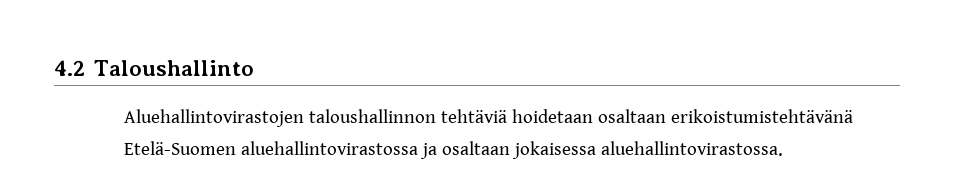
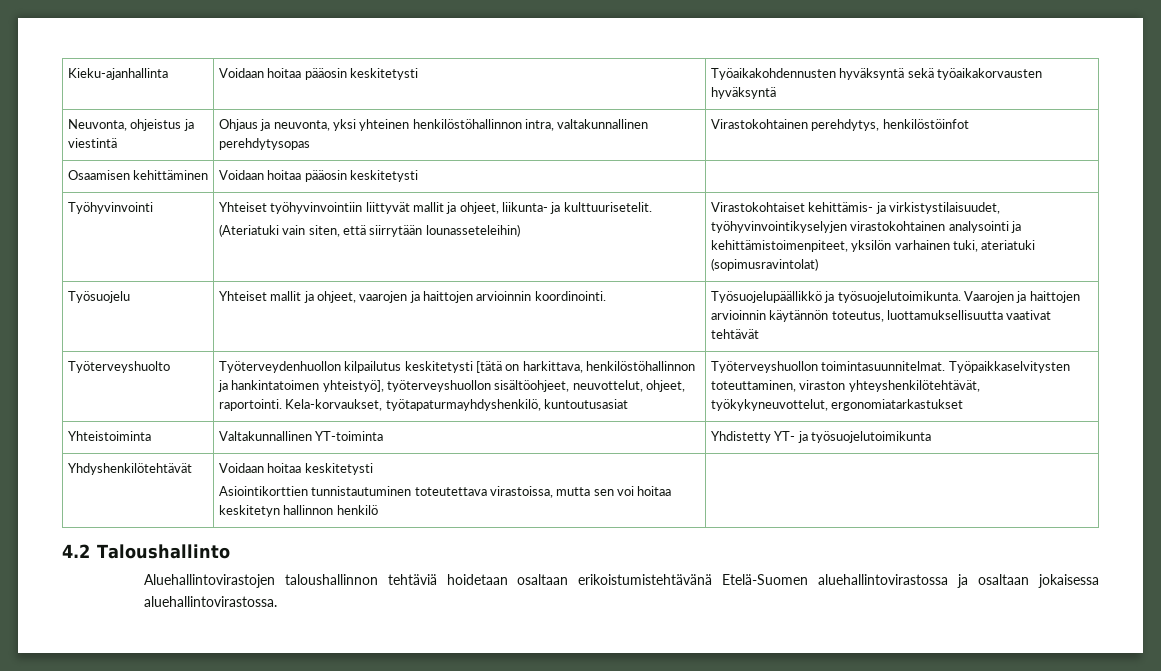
+ Kieku-ajanhallinta | Voidaan hoitaa pääosin keskitetysti | Työaikakohdennusten hyväksyntä sekä työaikakorvausten hyväksyntä
+ Neuvonta, ohjeistus ja viestintä | Ohjaus ja neuvonta, yksi yhteinen henkilöstöhallinnon intra, valtakunnallinen perehdytysopas | Virastokohtainen perehdytys, henkilöstöinfot
+ Osaamisen kehittäminen | Voidaan hoitaa pääosin keskitetysti |
+ Työhyvinvointi | Yhteiset työhyvinvointiin liittyvät mallit ja ohjeet, liikunta- ja kulttuurisetelit.
+ (Ateriatuki vain siten, että siirrytään lounasseteleihin) | Virastokohtaiset kehittämis- ja virkistystilaisuudet, työhyvinvointikyselyjen virastokohtainen analysointi ja kehittämistoimenpiteet, yksilön varhainen tuki, ateriatuki (sopimusravintolat)
+ Työsuojelu | Yhteiset mallit ja ohjeet, vaarojen ja haittojen arvioinnin koordinointi. | Työsuojelupäällikkö ja työsuojelutoimikunta. Vaarojen ja haittojen arvioinnin käytännön toteutus, luottamuksellisuutta vaativat tehtävät
+ Työterveyshuolto | Työterveydenhuollon kilpailutus keskitetysti [tätä on harkittava, henkilöstöhallinnon ja hankintatoimen yhteistyö], työterveyshuollon sisältöohjeet, neuvottelut, ohjeet, raportointi. Kela-korvaukset, työtapaturmayhdyshenkilö, kuntoutusasiat | Työterveyshuollon toimintasuunnitelmat. Työpaikkaselvitysten toteuttaminen, viraston yhteyshenkilötehtävät, työkykyneuvottelut, ergonomiatarkastukset
+ Yhteistoiminta | Valtakunnallinen YT-toiminta | Yhdistetty YT- ja työsuojelutoimikunta
+ Yhdyshenkilötehtävät | Voidaan hoitaa keskitetysti
+ Asiointikorttien tunnistautuminen toteutettava virastoissa, mutta sen voi hoitaa keskitetyn hallinnon henkilö |

